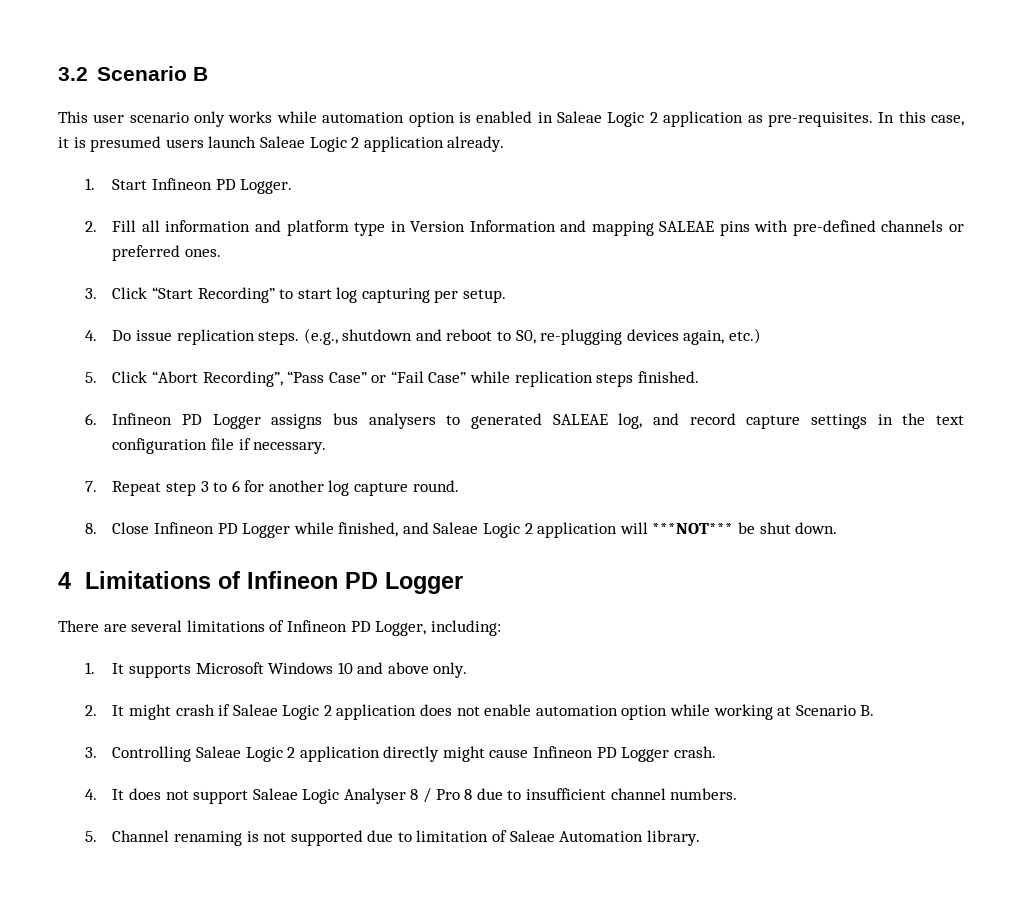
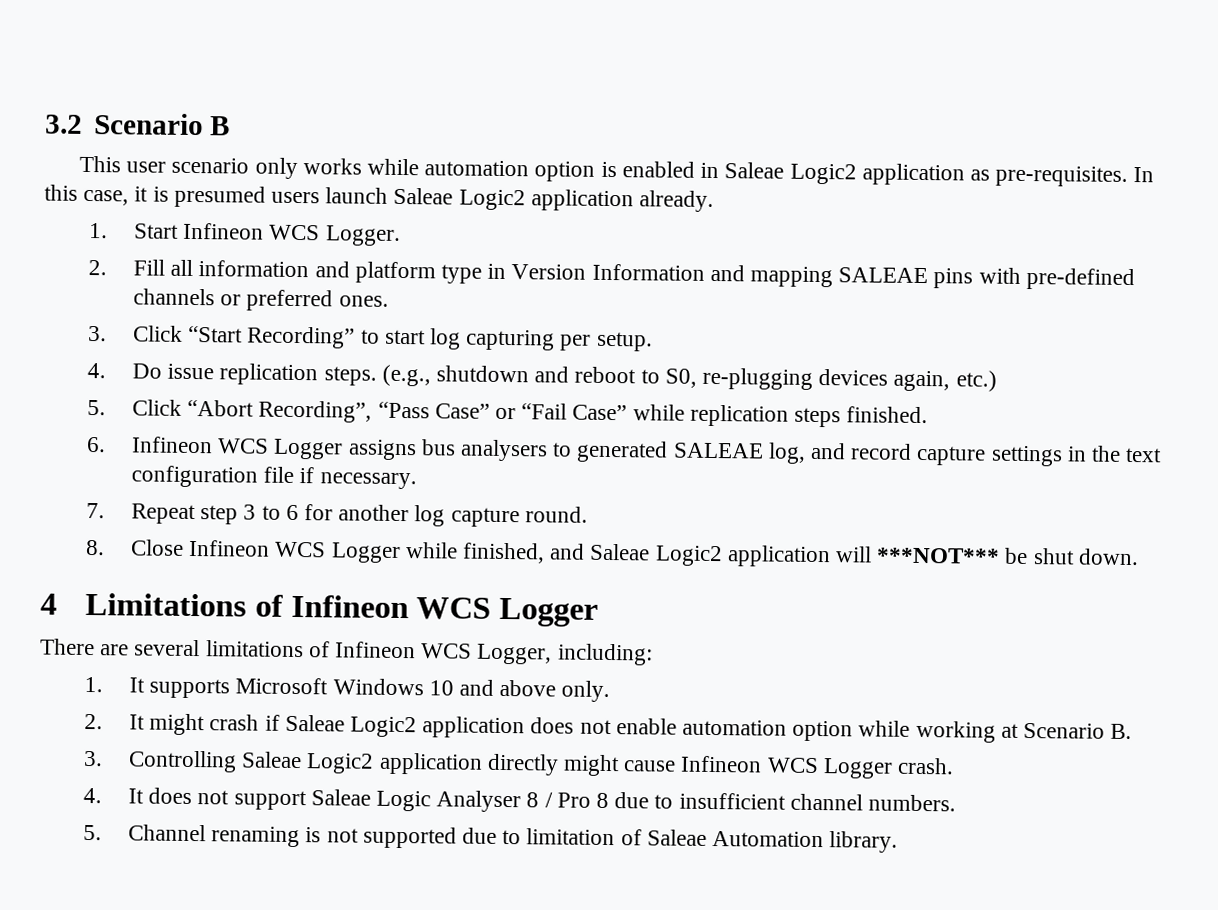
- This user scenario only works while automation option is enabled in Saleae Logic 2 application as pre-requisites.
+ This user scenario only works while automation option is enabled in Saleae Logic2 application as pre-requisites.
- In this case, it is presumed users launch Saleae Logic 2 application already.
+ In this case, it is presumed users launch Saleae Logic2 application already.
- 1. Start Infineon PD Logger.
+ 1. Start Infineon WCS Logger.
- 6. Infineon PD Logger assigns bus analysers to generated SALEAE log, and record capture settings in the text configuration file if necessary.
+ 6. Infineon WCS Logger assigns bus analysers to generated SALEAE log, and record capture settings in the text configuration file if necessary.
- 8. Close Infineon PD Logger while finished, and Saleae Logic 2 application will ***NOT*** be shut down.
+ 8. Close Infineon WCS Logger while finished, and Saleae Logic2 application will ***NOT*** be shut down.
- 4 Limitations of Infineon PD Logger
+ 4 Limitations of Infineon WCS Logger
- There are several limitations of Infineon PD Logger, including:
+ There are several limitations of Infineon WCS Logger, including:
- 2. It might crash if Saleae Logic 2 application does not enable automation option while working at Scenario B.
+ 2. It might crash if Saleae Logic2 application does not enable automation option while working at Scenario B.
- 3. Controlling Saleae Logic 2 application directly might cause Infineon PD Logger crash.
+ 3. Controlling Saleae Logic2 application directly might cause Infineon WCS Logger crash.

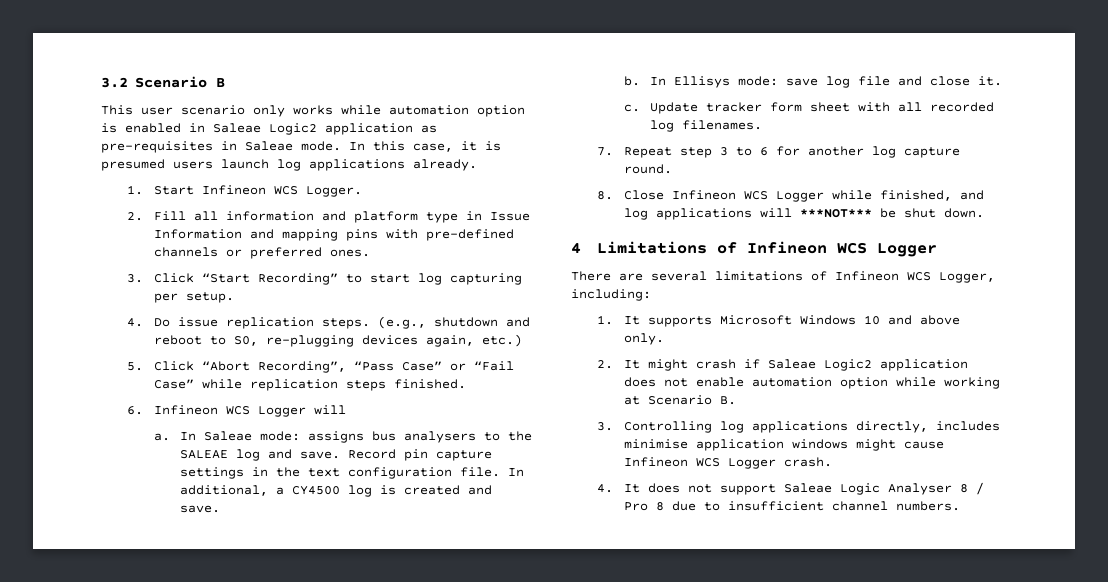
- This user scenario only works while automation option is enabled in Saleae Logic2 application as pre-requisites.
+ This user scenario only works while automation option is enabled in Saleae Logic2 application as pre-requisites in Saleae mode.
- In this case, it is presumed users launch Saleae Logic2 application already.
+ In this case, it is presumed users launch log applications already.
- 2. Fill all information and platform type in Version Information and mapping SALEAE pins with pre-defined channels or preferred ones.
+ 2. Fill all information and platform type in Issue Information and mapping pins with pre-defined channels or preferred ones.
- 6. Infineon WCS Logger assigns bus analysers to generated SALEAE log, and record capture settings in the text configuration file if necessary.
+ 6. Infineon WCS Logger will
+ a. In Saleae mode: assigns bus analysers to the SALEAE log and save. Record pin capture settings in the text configuration file. In additional, a CY4500 log is created and save.
+ b. In Ellisys mode: save log file and close it.
+ c. Update tracker form sheet with all recorded log filenames.
- 8. Close Infineon WCS Logger while finished, and Saleae Logic2 application will ***NOT*** be shut down.
+ 8. Close Infineon WCS Logger while finished, and log applications will ***NOT*** be shut down.
- 3. Controlling Saleae Logic2 application directly might cause Infineon WCS Logger crash.
+ 3. Controlling log applications directly, includes minimise application windows might cause Infineon WCS Logger crash.
- 5. Channel renaming is not supported due to limitation of Saleae Automation library.

